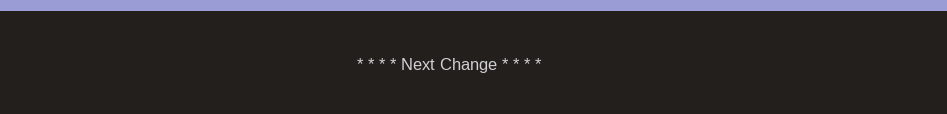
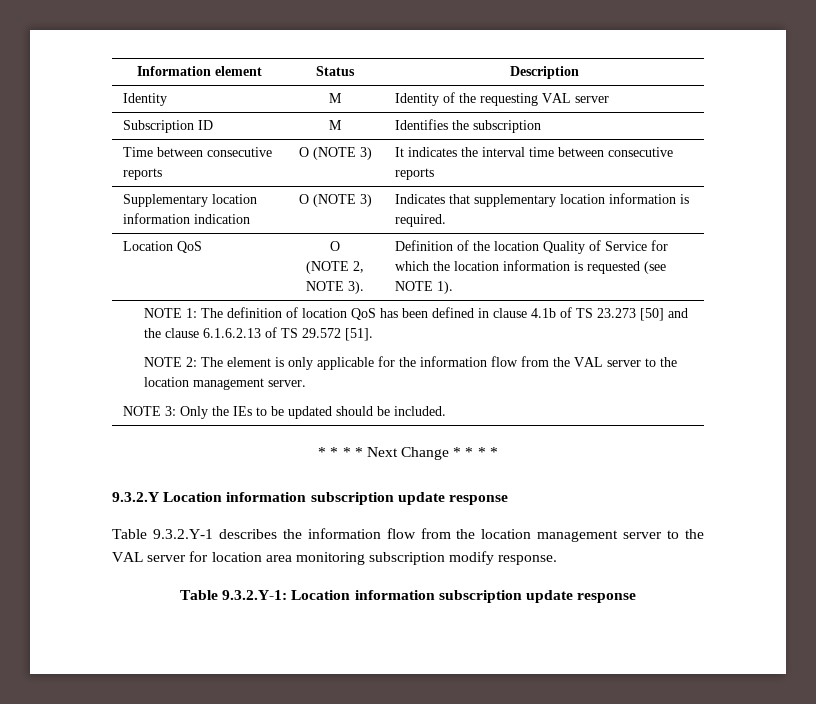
+ Information element | Status | Description
+ Identity | M | Identity of the requesting VAL server
+ Subscription ID | M | Identifies the subscription
+ Time between consecutive reports | O (NOTE 3) | It indicates the interval time between consecutive reports
+ Supplementary location information indication | O (NOTE 3) | Indicates that supplementary location information is required.
+ Location QoS | O
+ (NOTE 2, NOTE 3). | Definition of the location Quality of Service for which the location information is requested (see NOTE 1).
+ NOTE 1: The definition of location QoS has been defined in clause 4.1b of TS 23.273 [50] and the clause 6.1.6.2.13 of TS 29.572 [51].
+ NOTE 2: The element is only applicable for the information flow from the VAL server to the location management server.
+ NOTE 3: Only the IEs to be updated should be included.
+ 9.3.2.Y Location information subscription update response
+ Table 9.3.2.Y-1 describes the information flow from the location management server to the VAL server for location area monitoring subscription modify response.
+ Table 9.3.2.Y-1: Location information subscription update response

